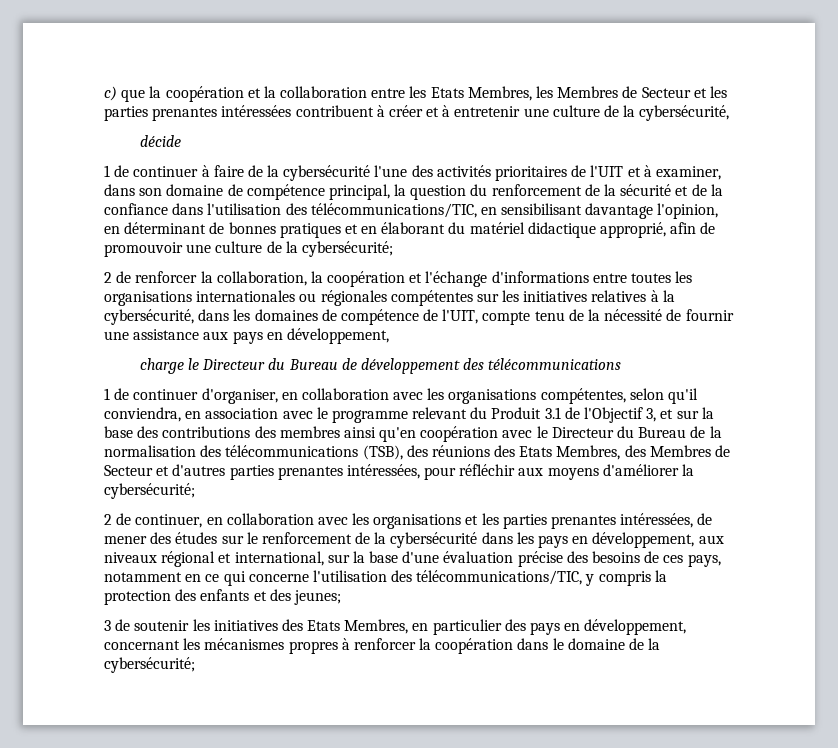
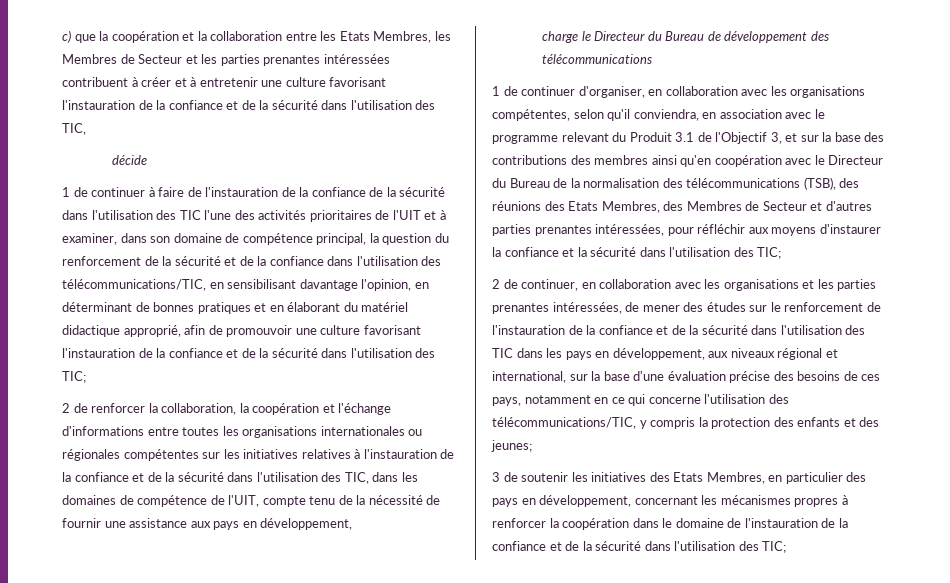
- c) que la coopération et la collaboration entre les Etats Membres, les Membres de Secteur et les parties prenantes intéressées contribuent à créer et à entretenir une culture de la cybersécurité,
+ c) que la coopération et la collaboration entre les Etats Membres, les Membres de Secteur et les parties prenantes intéressées contribuent à créer et à entretenir une culture favorisant l'instauration de la confiance et de la sécurité dans l'utilisation des TIC,
- 1 de continuer à faire de la cybersécurité l'une des activités prioritaires de l'UIT et à examiner, dans son domaine de compétence principal, la question du renforcement de la sécurité et de la confiance dans l'utilisation des télécommunications/TIC, en sensibilisant davantage l'opinion, en déterminant de bonnes pratiques et en élaborant du matériel didactique approprié, afin de promouvoir une culture de la cybersécurité;
+ 1 de continuer à faire de l'instauration de la confiance de la sécurité dans l'utilisation des TIC l'une des activités prioritaires de l'UIT et à examiner, dans son domaine de compétence principal, la question du renforcement de la sécurité et de la confiance dans l'utilisation des télécommunications/TIC, en sensibilisant davantage l'opinion, en déterminant de bonnes pratiques et en élaborant du matériel didactique approprié, afin de promouvoir une culture favorisant l'instauration de la confiance et de la sécurité dans l'utilisation des TIC;
- 2 de renforcer la collaboration, la coopération et l'échange d'informations entre toutes les organisations internationales ou régionales compétentes sur les initiatives relatives à la cybersécurité, dans les domaines de compétence de l'UIT, compte tenu de la nécessité de fournir une assistance aux pays en développement,
+ 2 de renforcer la collaboration, la coopération et l'échange d'informations entre toutes les organisations internationales ou régionales compétentes sur les initiatives relatives à l'instauration de la confiance et de la sécurité dans l'utilisation des TIC, dans les domaines de compétence de l'UIT, compte tenu de la nécessité de fournir une assistance aux pays en développement,
- 1 de continuer d'organiser, en collaboration avec les organisations compétentes, selon qu'il conviendra, en association avec le programme relevant du Produit 3.1 de l'Objectif 3, et sur la base des contributions des membres ainsi qu'en coopération avec le Directeur du Bureau de la normalisation des télécommunications (TSB), des réunions des Etats Membres, des Membres de Secteur et d'autres parties prenantes intéressées, pour réfléchir aux moyens d'améliorer la cybersécurité;
+ 1 de continuer d'organiser, en collaboration avec les organisations compétentes, selon qu'il conviendra, en association avec le programme relevant du Produit 3.1 de l'Objectif 3, et sur la base des contributions des membres ainsi qu'en coopération avec le Directeur du Bureau de la normalisation des télécommunications (TSB), des réunions des Etats Membres, des Membres de Secteur et d'autres parties prenantes intéressées, pour réfléchir aux moyens d'instaurer la confiance et la sécurité dans l'utilisation des TIC;
- 2 de continuer, en collaboration avec les organisations et les parties prenantes intéressées, de mener des études sur le renforcement de la cybersécurité dans les pays en développement, aux niveaux régional et international, sur la base d'une évaluation précise des besoins de ces pays, notamment en ce qui concerne l'utilisation des télécommunications/TIC, y compris la protection des enfants et des jeunes;
+ 2 de continuer, en collaboration avec les organisations et les parties prenantes intéressées, de mener des études sur le renforcement de l'instauration de la confiance et de la sécurité dans l'utilisation des TIC dans les pays en développement, aux niveaux régional et international, sur la base d'une évaluation précise des besoins de ces pays, notamment en ce qui concerne l'utilisation des télécommunications/TIC, y compris la protection des enfants et des jeunes;
- 3 de soutenir les initiatives des Etats Membres, en particulier des pays en développement, concernant les mécanismes propres à renforcer la coopération dans le domaine de la cybersécurité;
+ 3 de soutenir les initiatives des Etats Membres, en particulier des pays en développement, concernant les mécanismes propres à renforcer la coopération dans le domaine de l'instauration de la confiance et de la sécurité dans l'utilisation des TIC;

